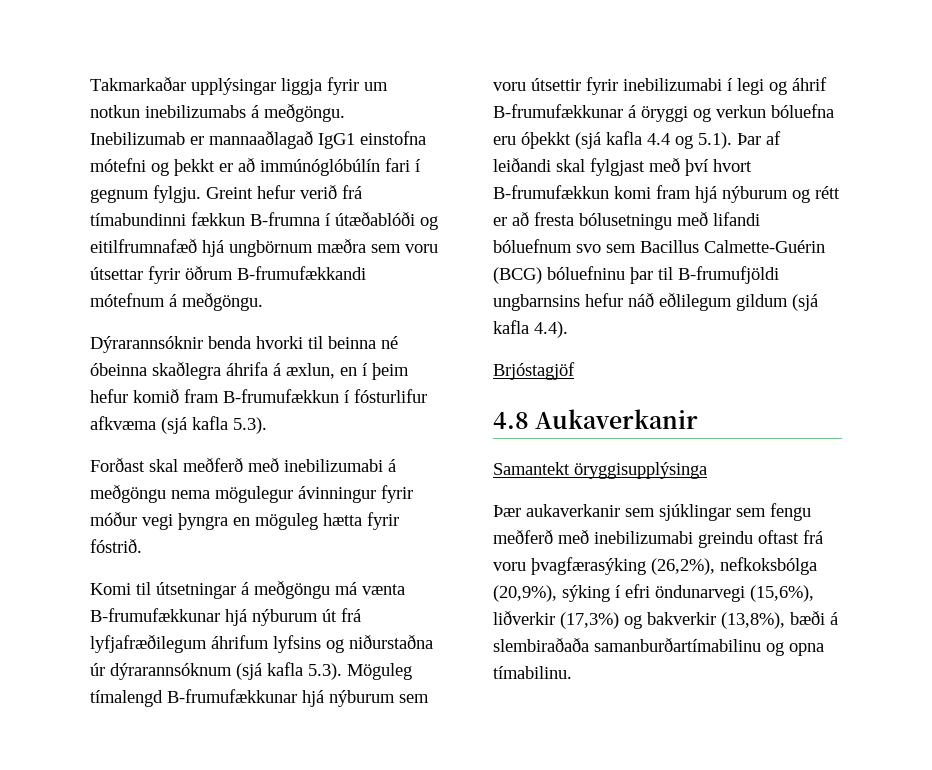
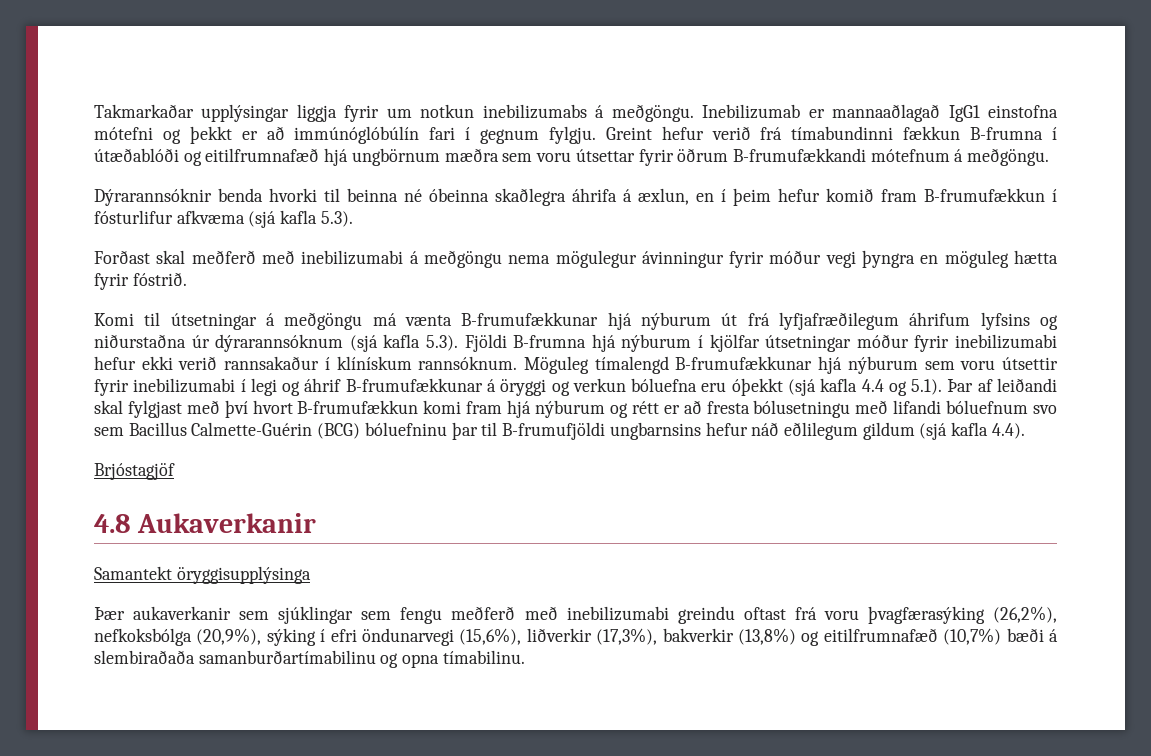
- Komi til útsetningar á meðgöngu má vænta B-frumufækkunar hjá nýburum út frá lyfjafræðilegum áhrifum lyfsins og niðurstaðna úr dýrarannsóknum (sjá kafla 5.3). Möguleg tímalengd B-frumufækkunar hjá nýburum sem voru útsettir fyrir inebilizumabi í legi og áhrif B-frumufækkunar á öryggi og verkun bóluefna eru óþekkt (sjá kafla 4.4 og 5.1). Þar af leiðandi skal fylgjast með því hvort B-frumufækkun komi fram hjá nýburum og rétt er að fresta bólusetningu með lifandi bóluefnum svo sem Bacillus Calmette-Guérin (BCG) bóluefninu þar til B-frumufjöldi ungbarnsins hefur náð eðlilegum gildum (sjá kafla 4.4).
+ Komi til útsetningar á meðgöngu má vænta B-frumufækkunar hjá nýburum út frá lyfjafræðilegum áhrifum lyfsins og niðurstaðna úr dýrarannsóknum (sjá kafla 5.3). Fjöldi B-frumna hjá nýburum í kjölfar útsetningar móður fyrir inebilizumabi hefur ekki verið rannsakaður í klínískum rannsóknum. Möguleg tímalengd B-frumufækkunar hjá nýburum sem voru útsettir fyrir inebilizumabi í legi og áhrif B-frumufækkunar á öryggi og verkun bóluefna eru óþekkt (sjá kafla 4.4 og 5.1). Þar af leiðandi skal fylgjast með því hvort B-frumufækkun komi fram hjá nýburum og rétt er að fresta bólusetningu með lifandi bóluefnum svo sem Bacillus Calmette-Guérin (BCG) bóluefninu þar til B-frumufjöldi ungbarnsins hefur náð eðlilegum gildum (sjá kafla 4.4).
- Þær aukaverkanir sem sjúklingar sem fengu meðferð með inebilizumabi greindu oftast frá voru þvagfærasýking (26,2%), nefkoksbólga (20,9%), sýking í efri öndunarvegi (15,6%), liðverkir (17,3%) og bakverkir (13,8%), bæði á slembiraðaða samanburðartímabilinu og opna tímabilinu.
+ Þær aukaverkanir sem sjúklingar sem fengu meðferð með inebilizumabi greindu oftast frá voru þvagfærasýking (26,2%), nefkoksbólga (20,9%), sýking í efri öndunarvegi (15,6%), liðverkir (17,3%), bakverkir (13,8%) og eitilfrumnafæð (10,7%) bæði á slembiraðaða samanburðartímabilinu og opna tímabilinu.

